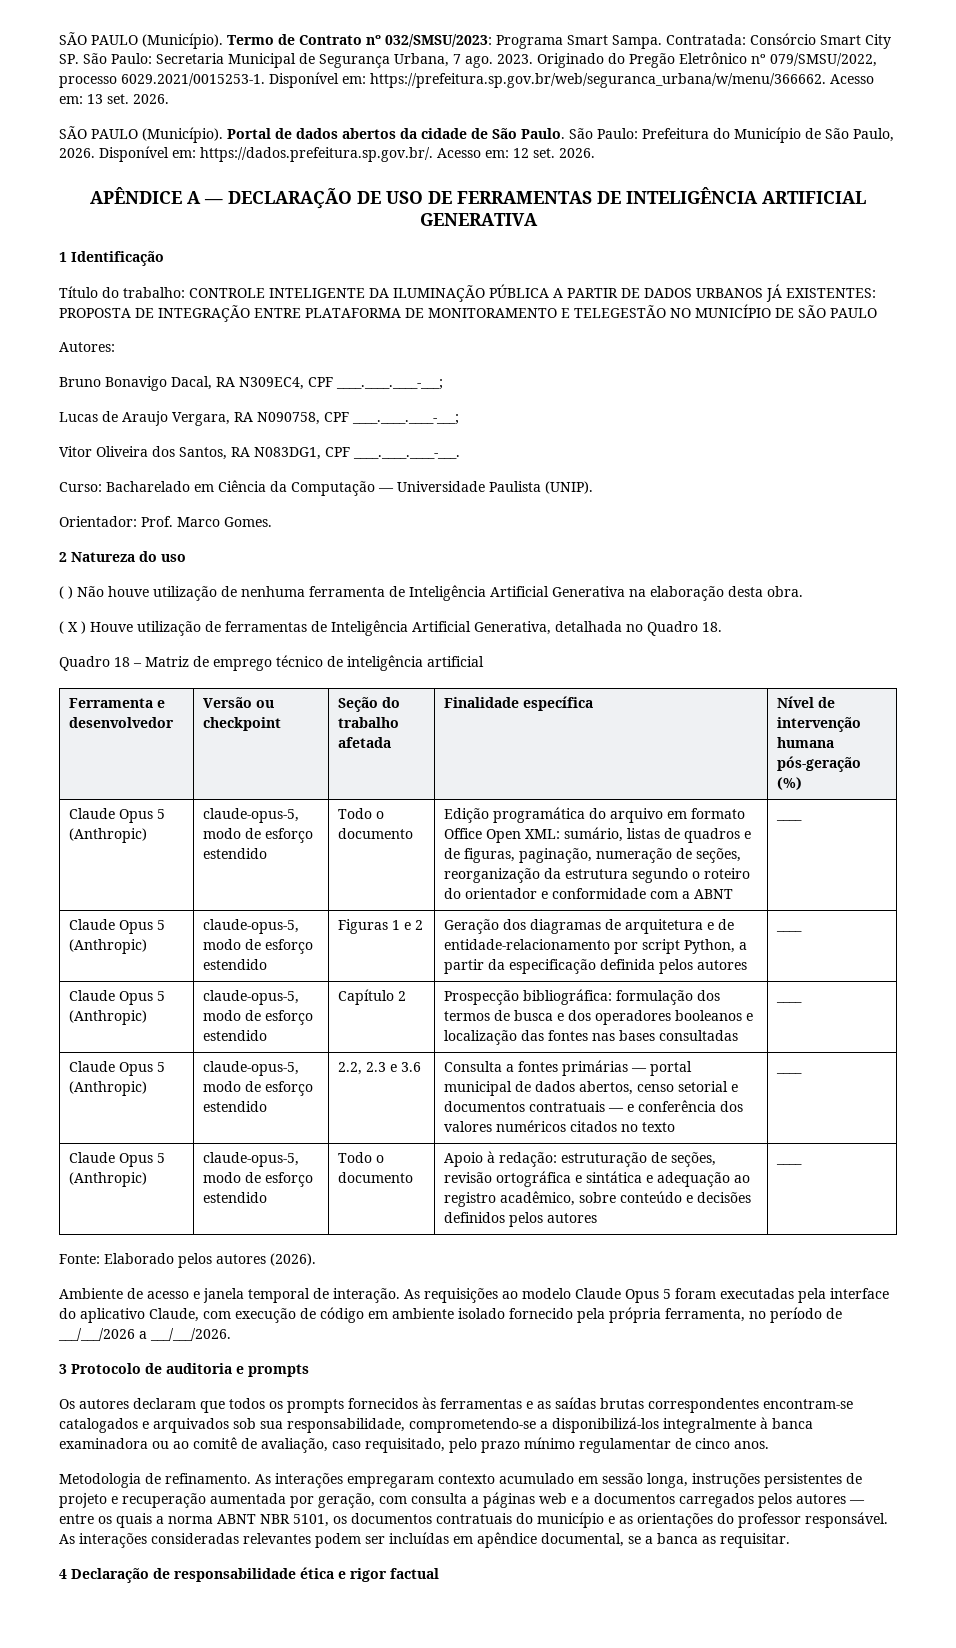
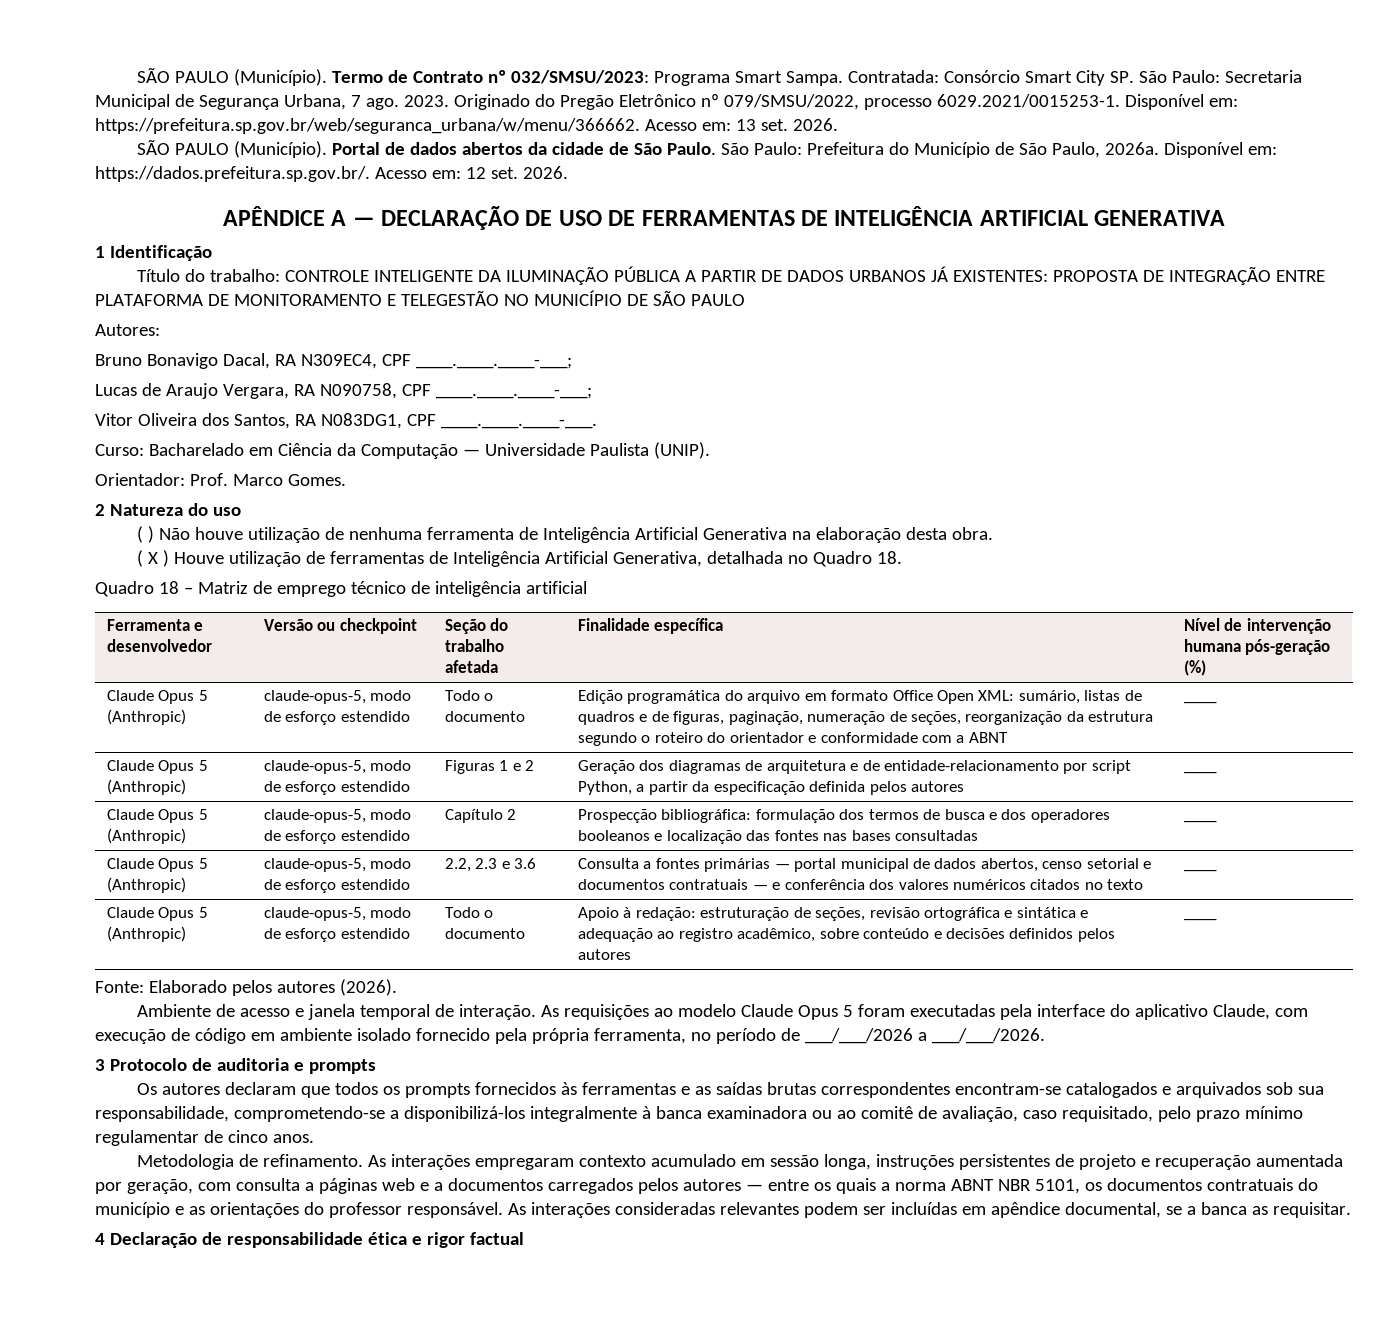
- São Paulo: Prefeitura do Município de São Paulo, 2026.
+ São Paulo: Prefeitura do Município de São Paulo, 2026a.

